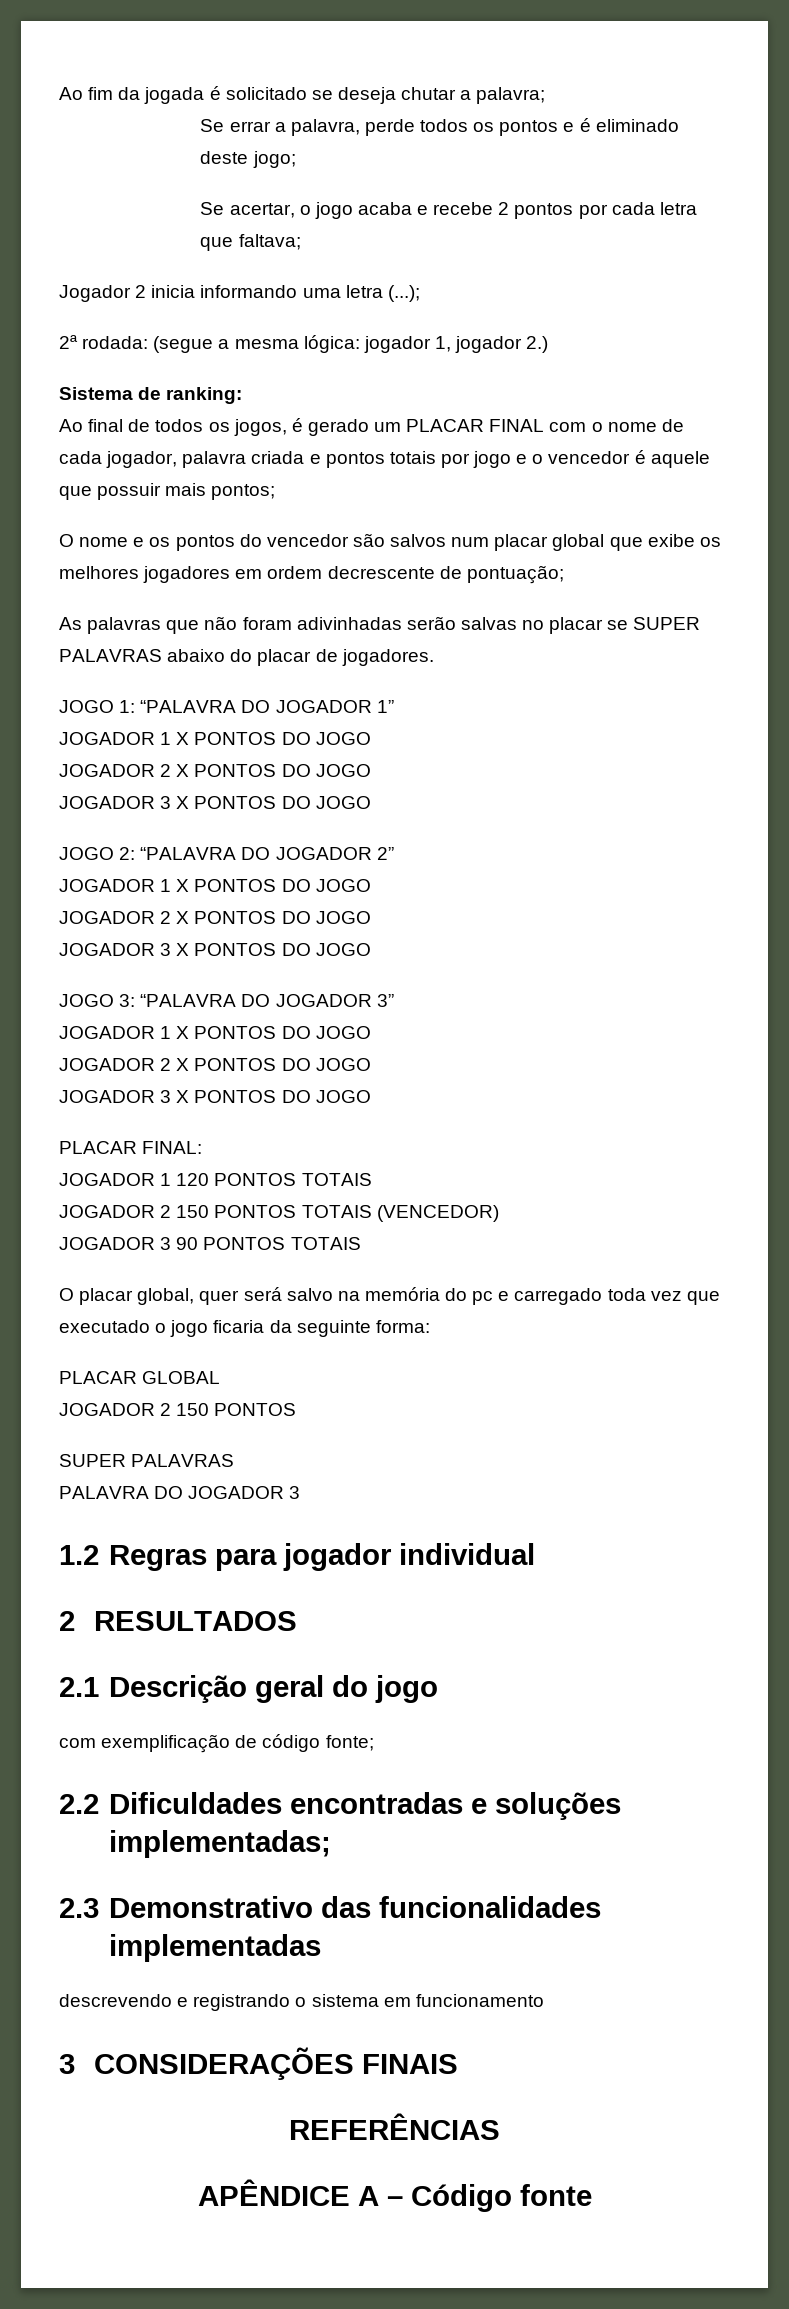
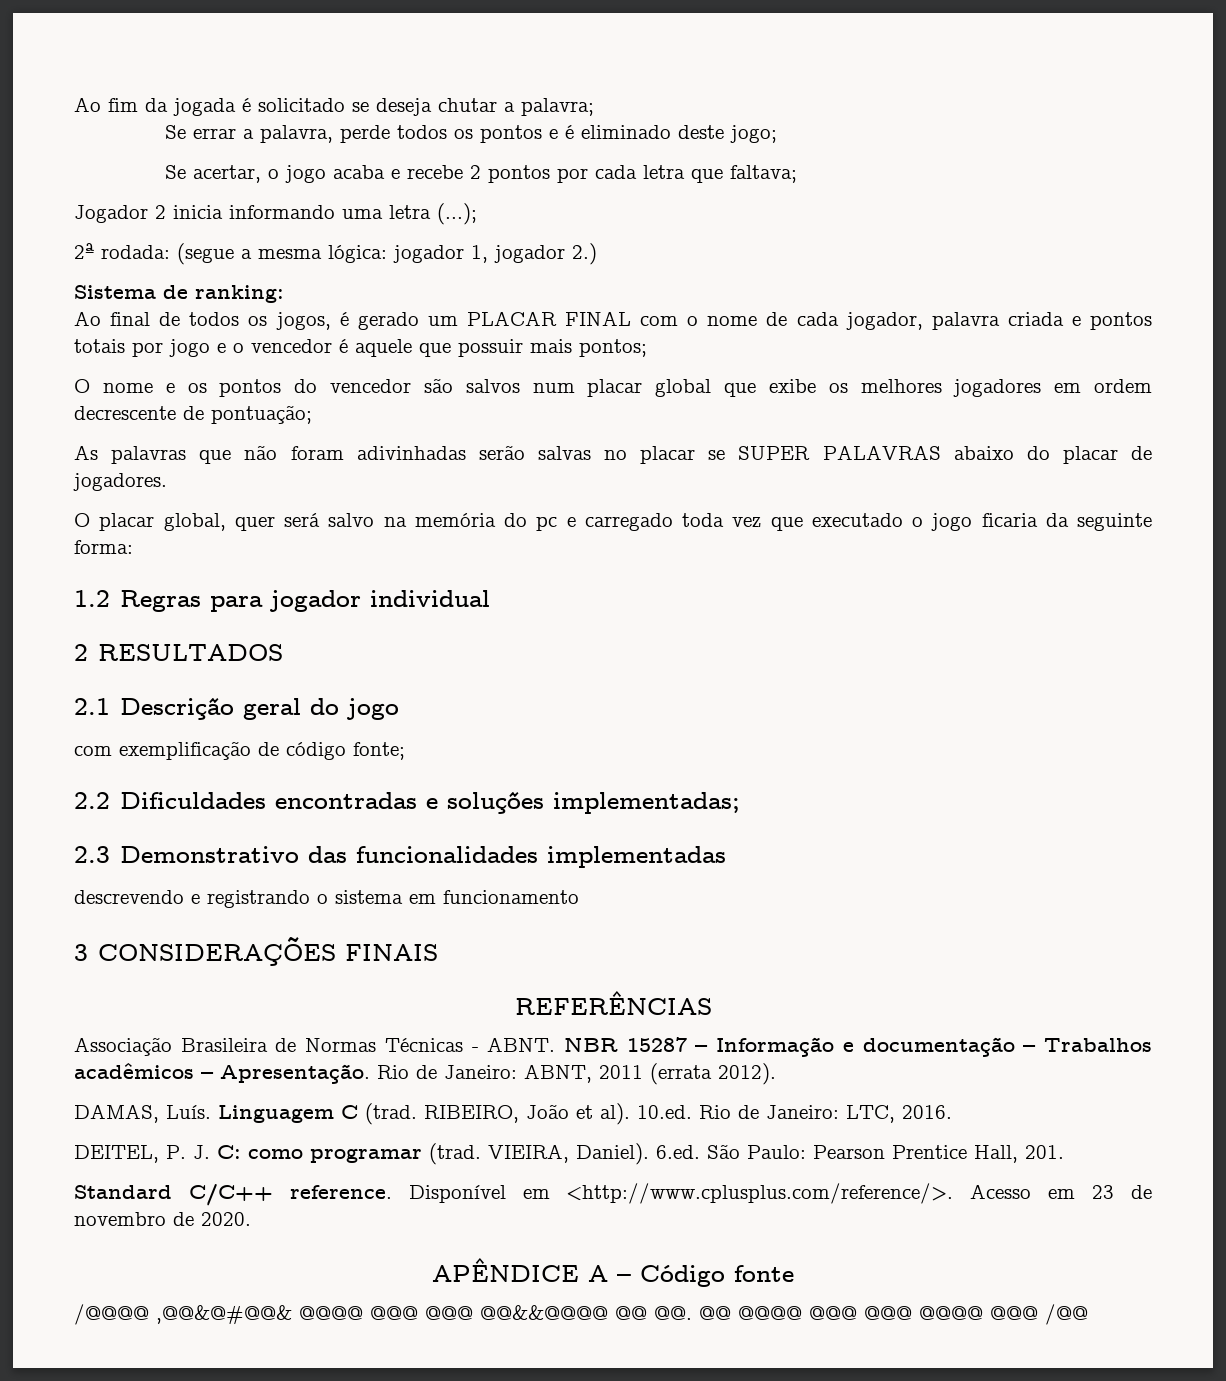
- JOGO 1: “PALAVRA DO JOGADOR 1”
- JOGADOR 1 X PONTOS DO JOGO
- JOGADOR 2 X PONTOS DO JOGO
- JOGADOR 3 X PONTOS DO JOGO
- JOGO 2: “PALAVRA DO JOGADOR 2”
- JOGADOR 1 X PONTOS DO JOGO
- JOGADOR 2 X PONTOS DO JOGO
- JOGADOR 3 X PONTOS DO JOGO
- JOGO 3: “PALAVRA DO JOGADOR 3”
- JOGADOR 1 X PONTOS DO JOGO
- JOGADOR 2 X PONTOS DO JOGO
- JOGADOR 3 X PONTOS DO JOGO
- PLACAR FINAL:
- JOGADOR 1 120 PONTOS TOTAIS
- JOGADOR 2 150 PONTOS TOTAIS (VENCEDOR)
- JOGADOR 3 90 PONTOS TOTAIS
- PLACAR GLOBAL
- JOGADOR 2 150 PONTOS
- SUPER PALAVRAS
- PALAVRA DO JOGADOR 3
+ Associação Brasileira de Normas Técnicas - ABNT. NBR 15287 – Informação e documentação – Trabalhos acadêmicos – Apresentação. Rio de Janeiro: ABNT, 2011 (errata 2012).
+ DAMAS, Luís. Linguagem C (trad. RIBEIRO, João et al). 10.ed. Rio de Janeiro: LTC, 2016.
+ DEITEL, P. J. C: como programar (trad. VIEIRA, Daniel). 6.ed. São Paulo: Pearson Prentice Hall, 201.
+ Standard C/C++ reference. Disponível em <http://www.cplusplus.com/reference/>. Acesso em 23 de novembro de 2020.
+ /@@@@ ,@@&@#@@& @@@@ @@@ @@@ @@&&@@@@ @@ @@. @@ @@@@ @@@ @@@ @@@@ @@@ /@@

